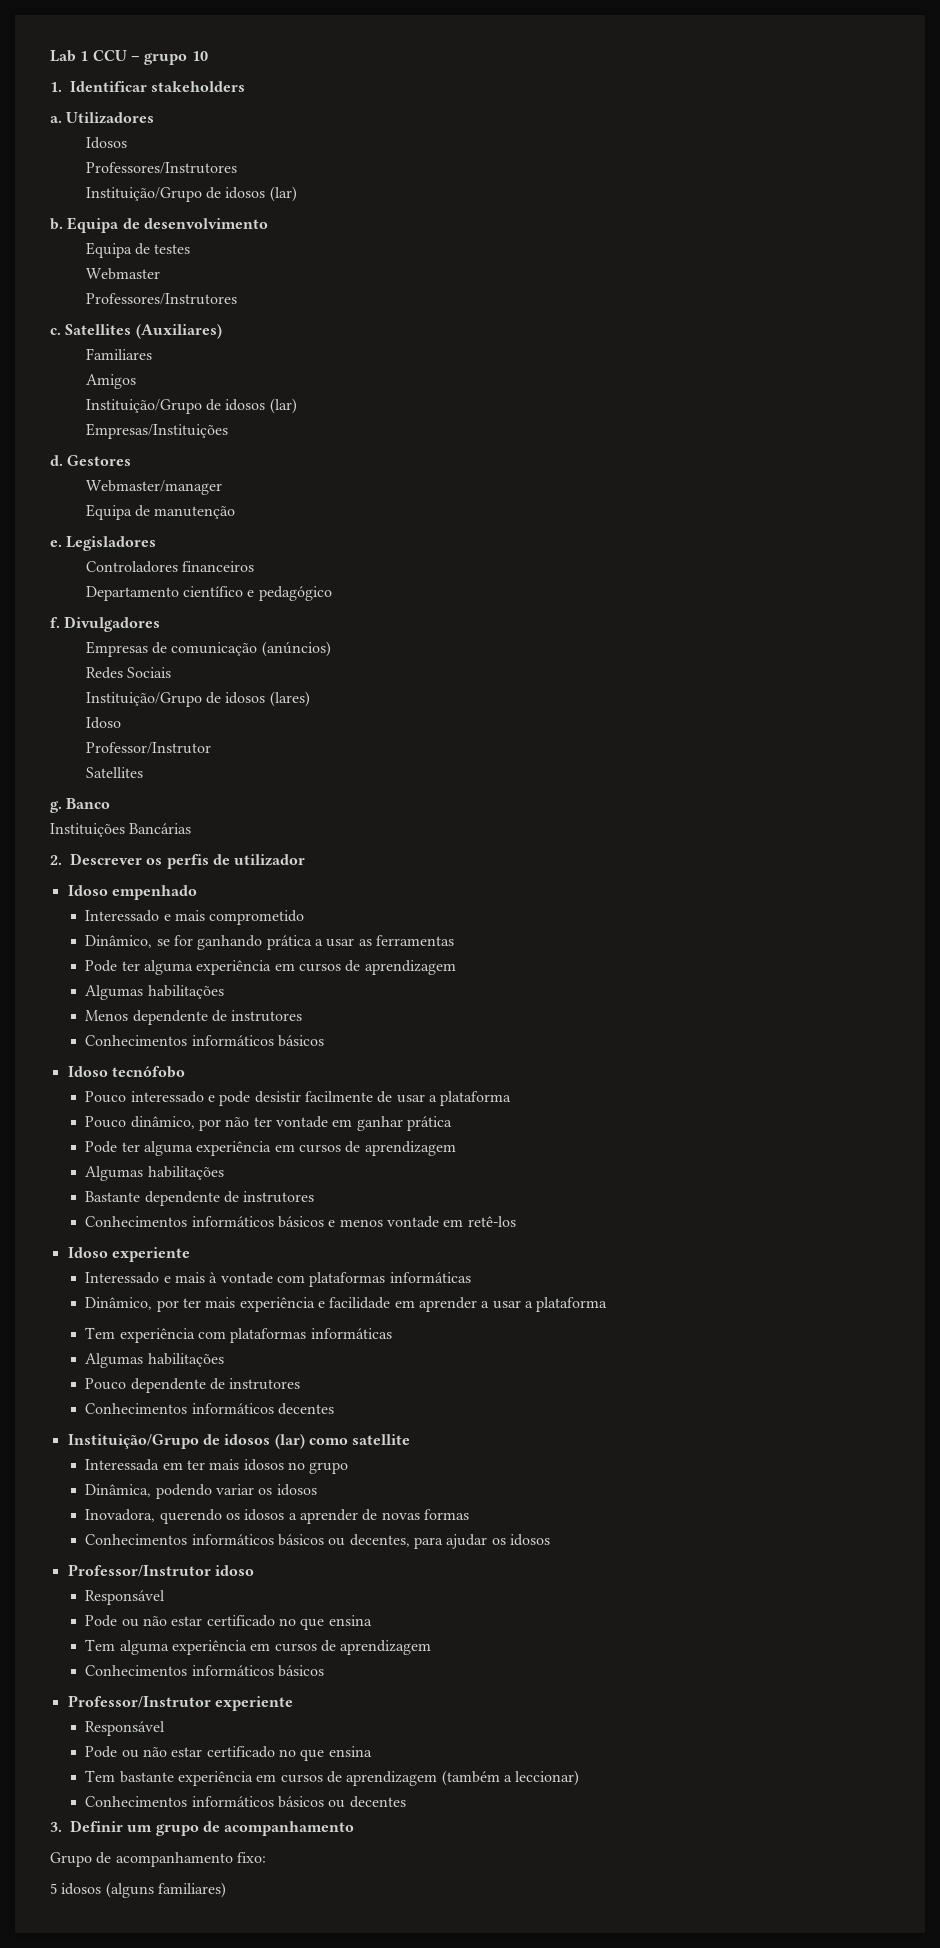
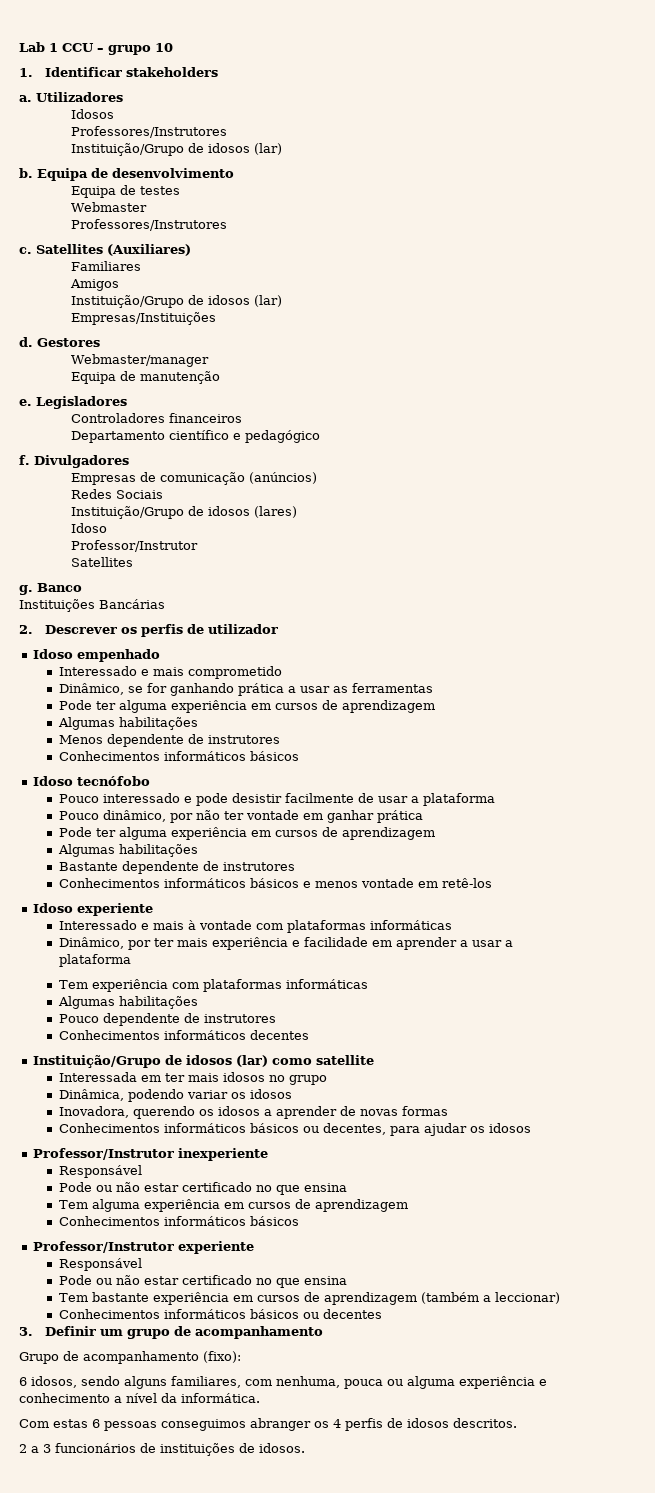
- Professor/Instrutor idoso
+ Professor/Instrutor inexperiente
- Grupo de acompanhamento fixo:
- 5 idosos (alguns familiares)
+ Grupo de acompanhamento (fixo):
+ 6 idosos, sendo alguns familiares, com nenhuma, pouca ou alguma experiência e conhecimento a nível da informática.
+ Com estas 6 pessoas conseguimos abranger os 4 perfis de idosos descritos.
+ 2 a 3 funcionários de instituições de idosos.

